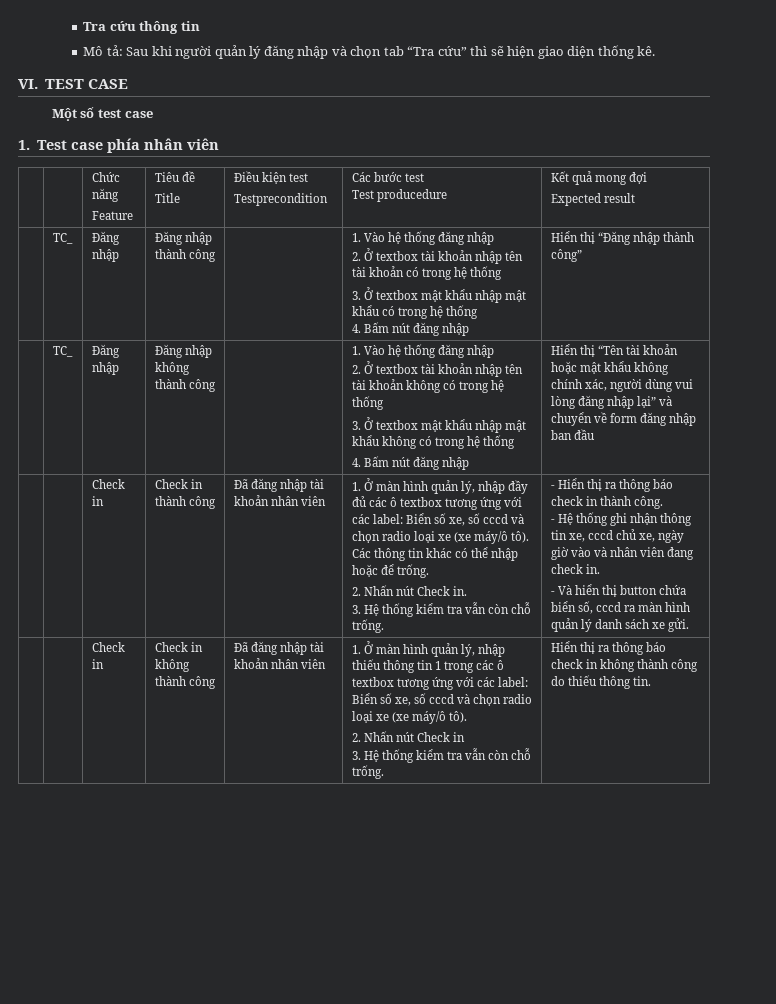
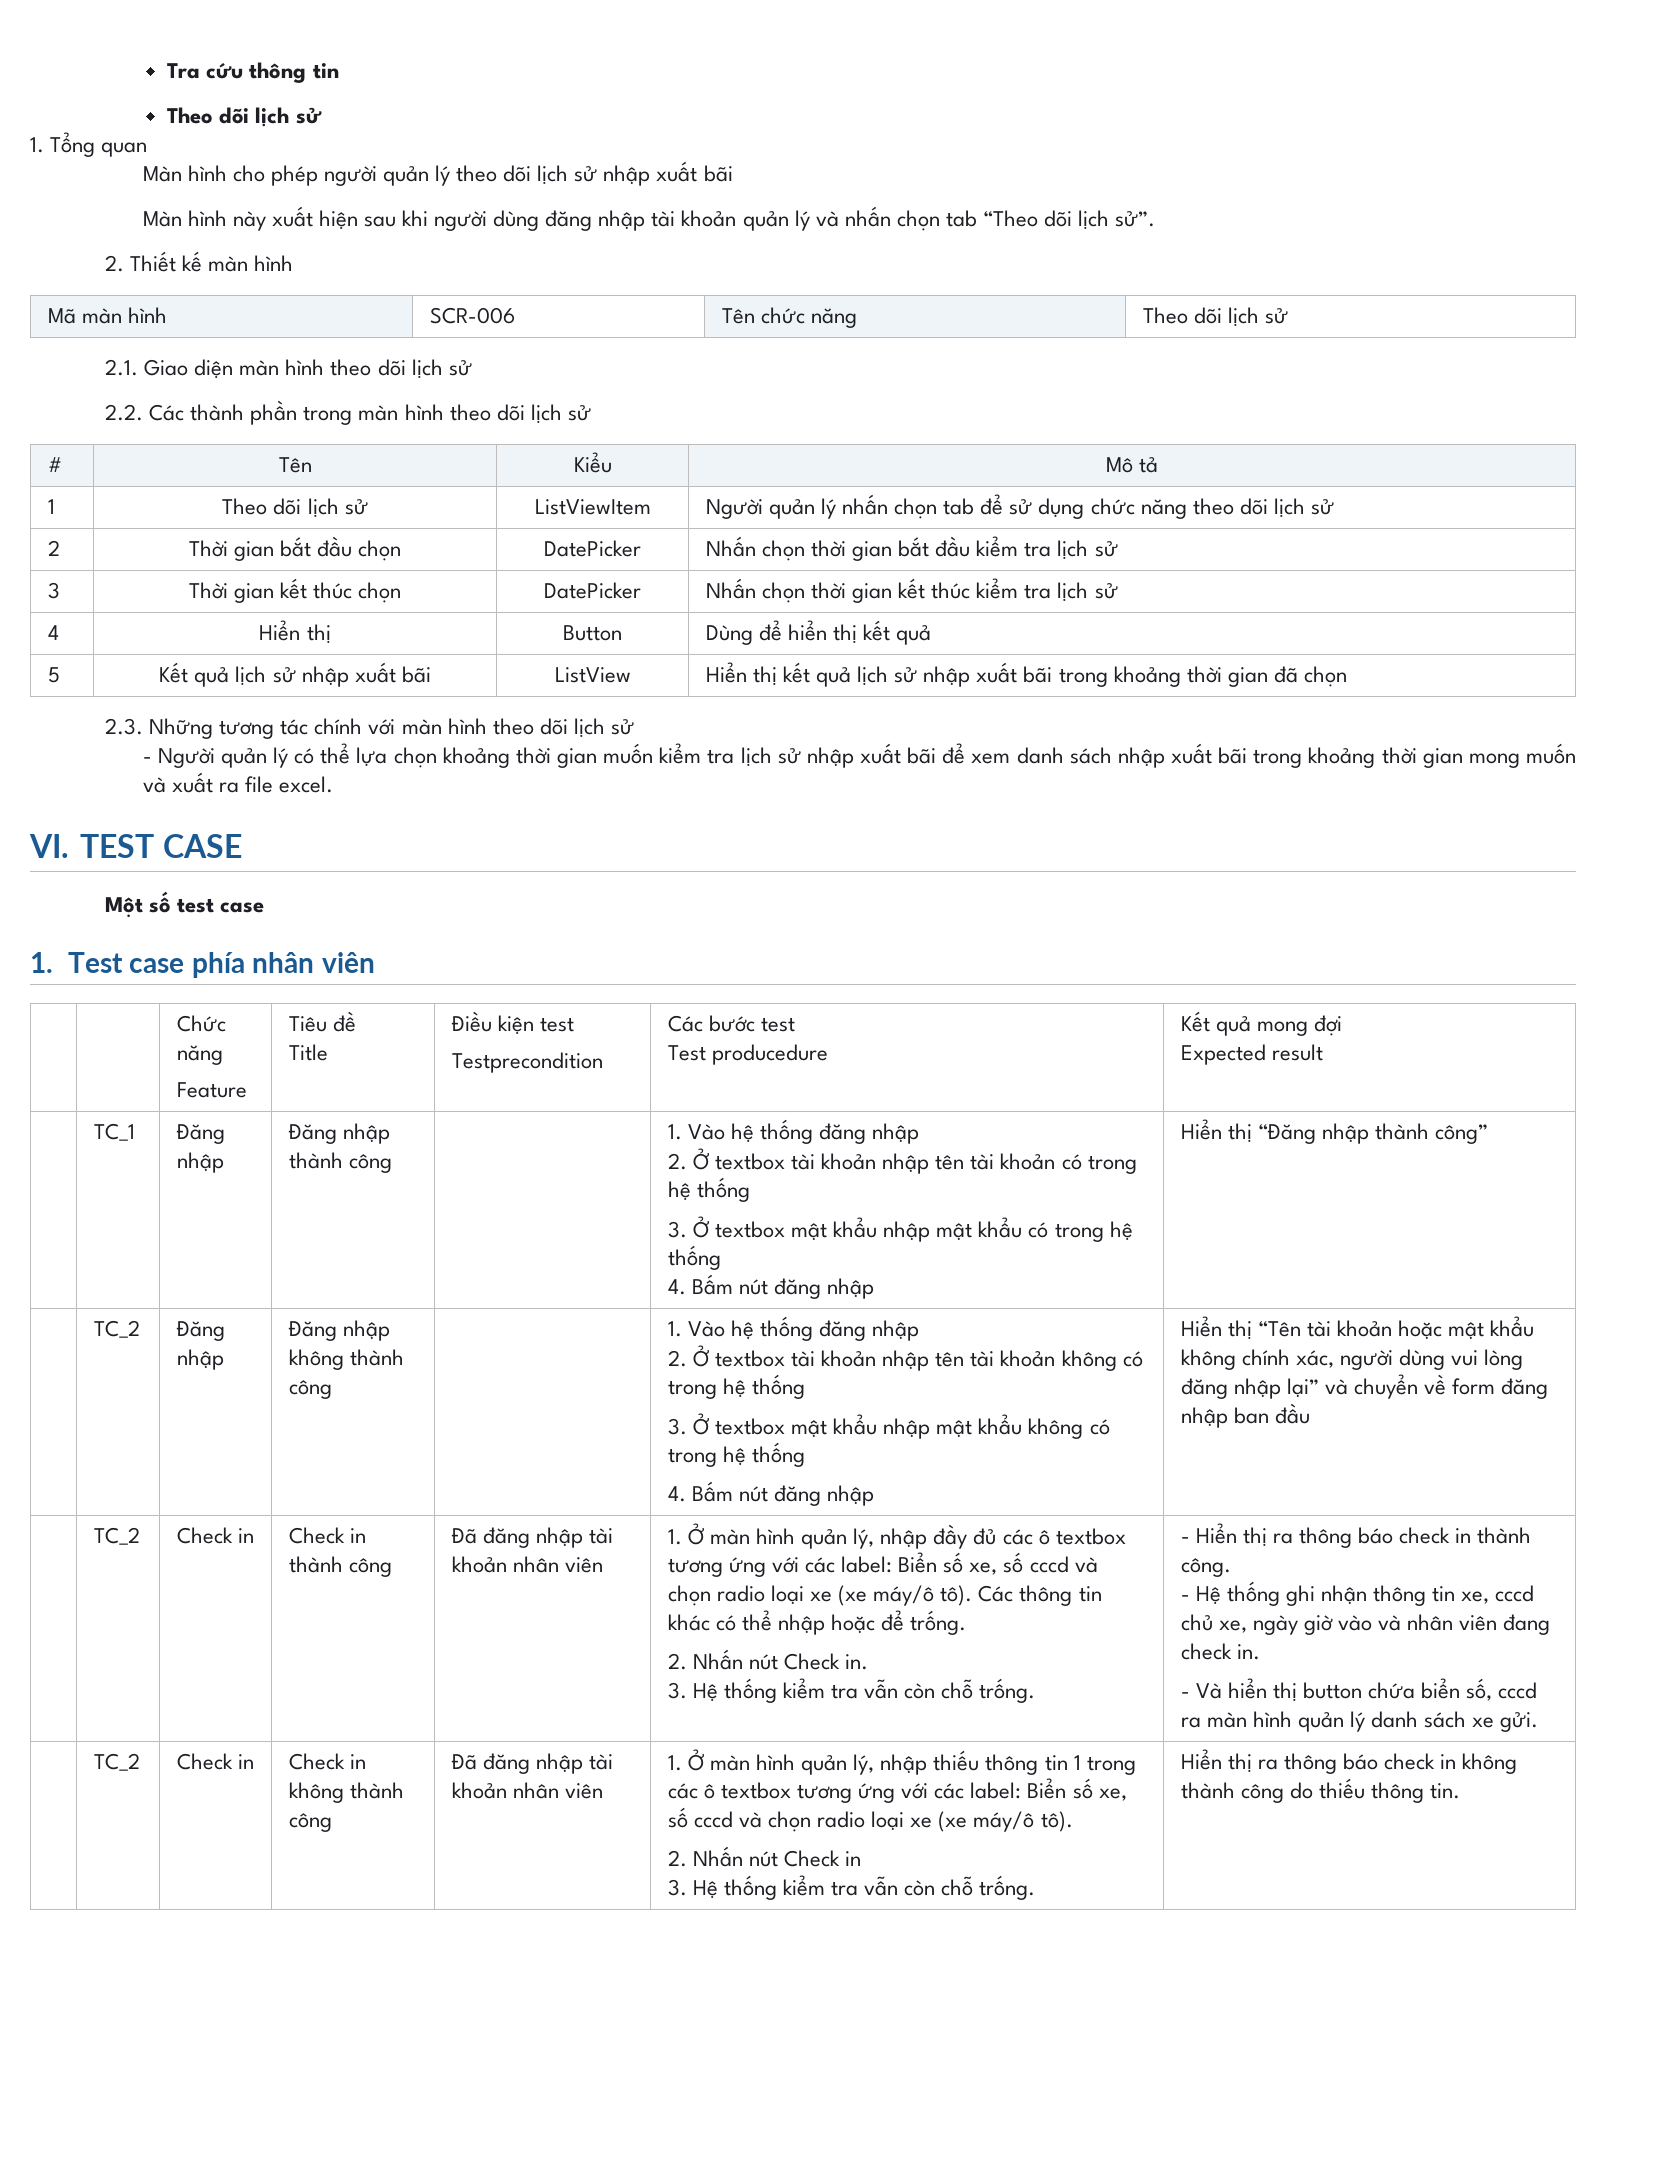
  Tra cứu thông tin
- Mô tả: Sau khi người quản lý đăng nhập và chọn tab “Tra cứu” thì sẽ hiện giao diện thống kê.
+ Theo dõi lịch sử
+ 1. Tổng quan
+ Màn hình cho phép người quản lý theo dõi lịch sử nhập xuất bãi
+ Màn hình này xuất hiện sau khi người dùng đăng nhập tài khoản quản lý và nhấn chọn tab “Theo dõi lịch sử”.
+ 2. Thiết kế màn hình
+ Mã màn hình | SCR-006 | Tên chức năng | Theo dõi lịch sử
+ 2.1. Giao diện màn hình theo dõi lịch sử
+ 2.2. Các thành phần trong màn hình theo dõi lịch sử
+ # | Tên | Kiểu | Mô tả
+ 1 | Theo dõi lịch sử | ListViewItem | Người quản lý nhấn chọn tab để sử dụng chức năng theo dõi lịch sử
+ 2 | Thời gian bắt đầu chọn | DatePicker | Nhấn chọn thời gian bắt đầu kiểm tra lịch sử
+ 3 | Thời gian kết thúc chọn | DatePicker | Nhấn chọn thời gian kết thúc kiểm tra lịch sử
+ 4 | Hiển thị | Button | Dùng để hiển thị kết quả
+ 5 | Kết quả lịch sử nhập xuất bãi | ListView | Hiển thị kết quả lịch sử nhập xuất bãi trong khoảng thời gian đã chọn
+ 2.3. Những tương tác chính với màn hình theo dõi lịch sử
+ - Người quản lý có thể lựa chọn khoảng thời gian muốn kiểm tra lịch sử nhập xuất bãi để xem danh sách nhập xuất bãi trong khoảng thời gian mong muốn và xuất ra file excel.
  | | Chức năng
  Feature | Tiêu đề
  Title | Điều kiện test
  Testprecondition | Các bước test
  Test producedure | Kết quả mong đợi
  Expected result
- | TC_
+ | TC_1
  Hiển thị “Đăng nhập thành công”
- | TC_
+ | TC_2
  Hiển thị “Tên tài khoản hoặc mật khẩu không chính xác, người dùng vui lòng đăng nhập lại” và chuyển về form đăng nhập ban đầu
+ | TC_2
  - Và hiển thị button chứa biển số, cccd ra màn hình quản lý danh sách xe gửi.
+ | TC_2

